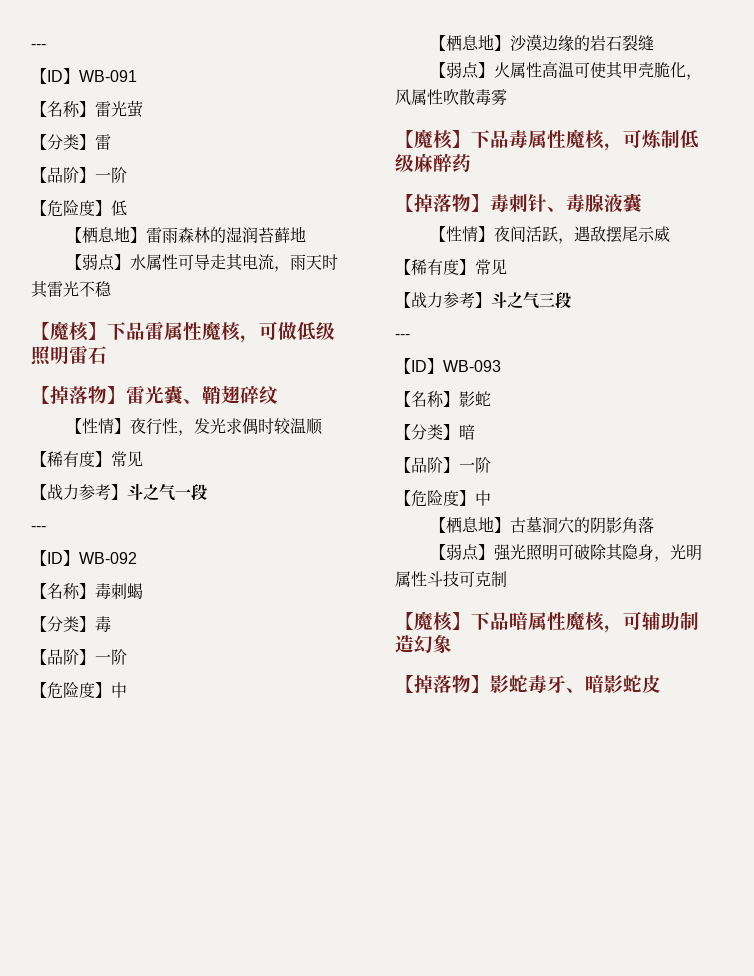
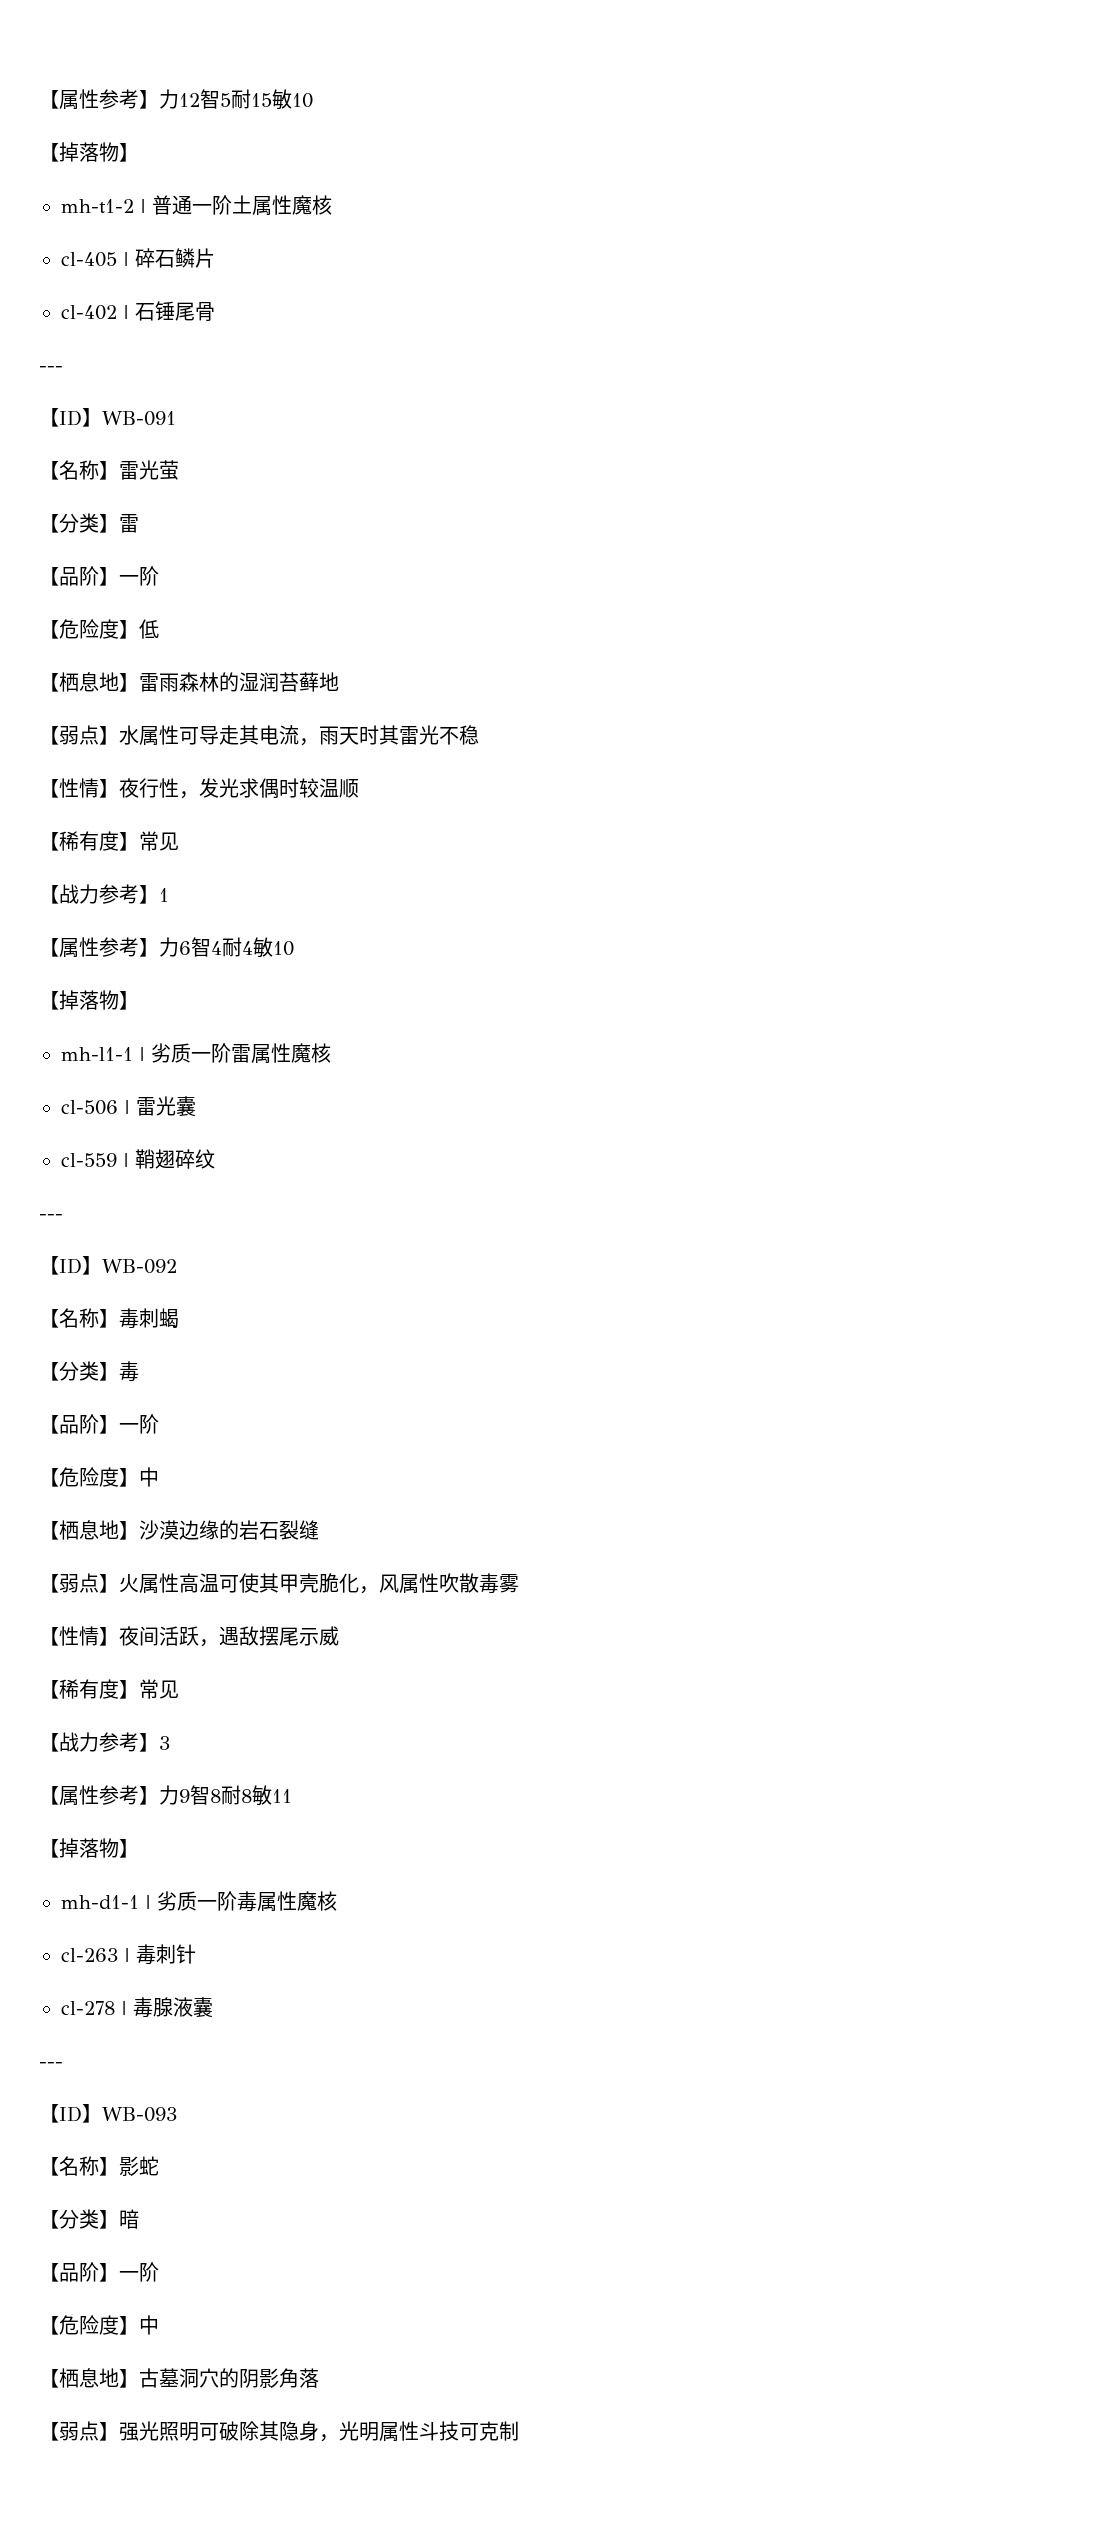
+ 【属性参考】力12智5耐15敏10
+ 【掉落物】
+ mh-t1-2 | 普通一阶土属性魔核
+ cl-405 | 碎石鳞片
+ cl-402 | 石锤尾骨
- 【魔核】下品雷属性魔核，可做低级照明雷石
- 【掉落物】雷光囊、鞘翅碎纹
- 【战力参考】斗之气一段
+ 【战力参考】1
+ 【属性参考】力6智4耐4敏10
+ 【掉落物】
+ mh-l1-1 | 劣质一阶雷属性魔核
+ cl-506 | 雷光囊
+ cl-559 | 鞘翅碎纹
- 【魔核】下品毒属性魔核，可炼制低级麻醉药
- 【掉落物】毒刺针、毒腺液囊
- 【战力参考】斗之气三段
+ 【战力参考】3
+ 【属性参考】力9智8耐8敏11
+ 【掉落物】
+ mh-d1-1 | 劣质一阶毒属性魔核
+ cl-263 | 毒刺针
+ cl-278 | 毒腺液囊
- 【魔核】下品暗属性魔核，可辅助制造幻象
- 【掉落物】影蛇毒牙、暗影蛇皮

